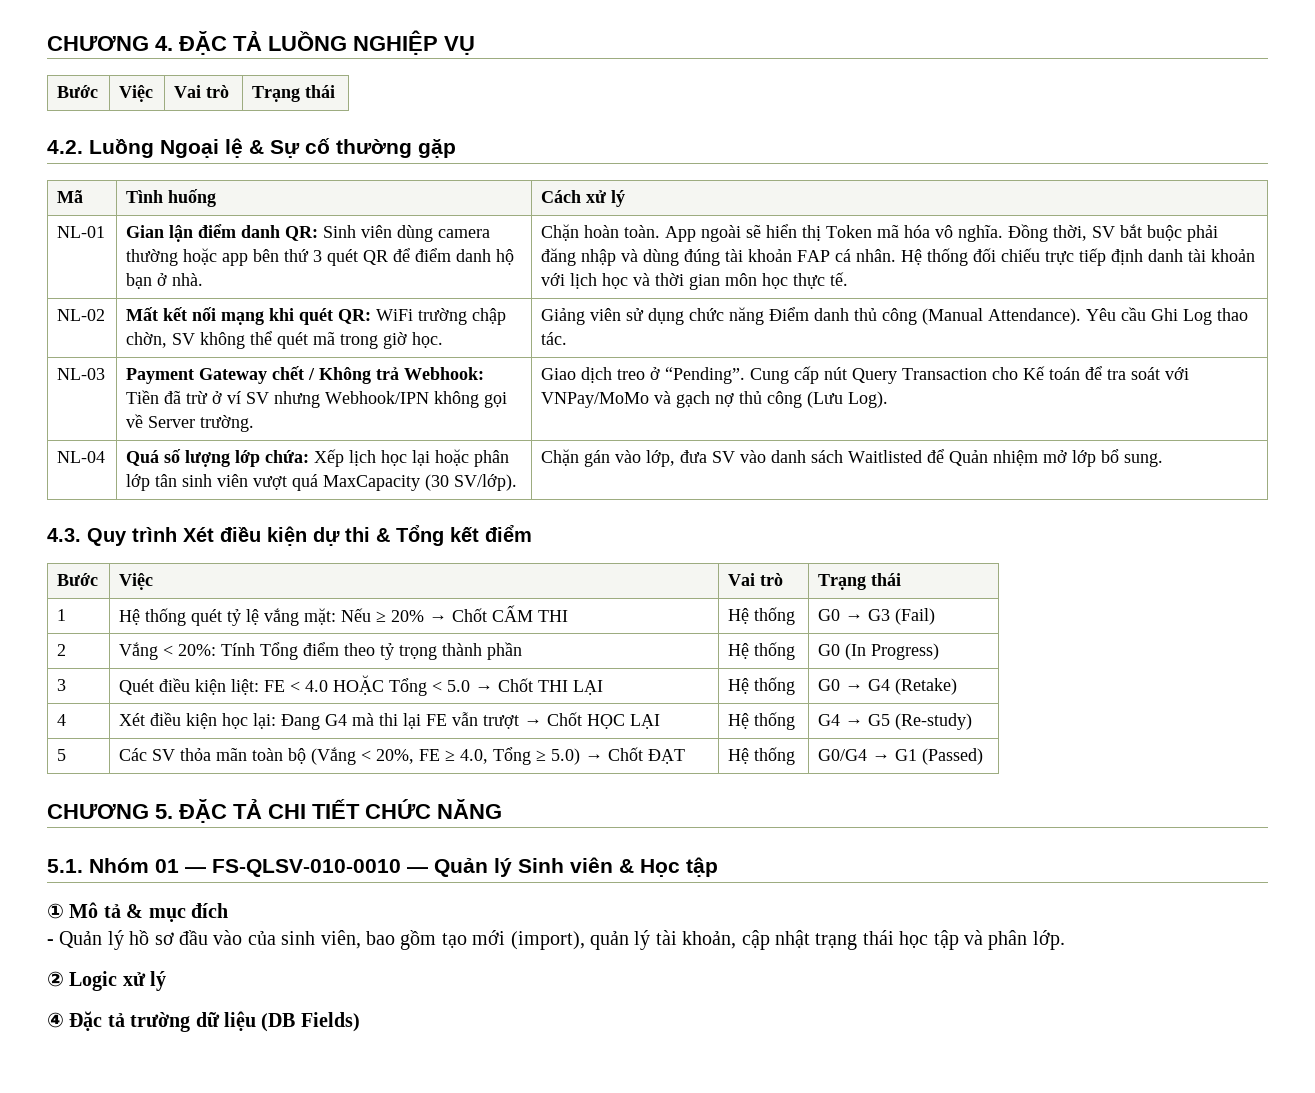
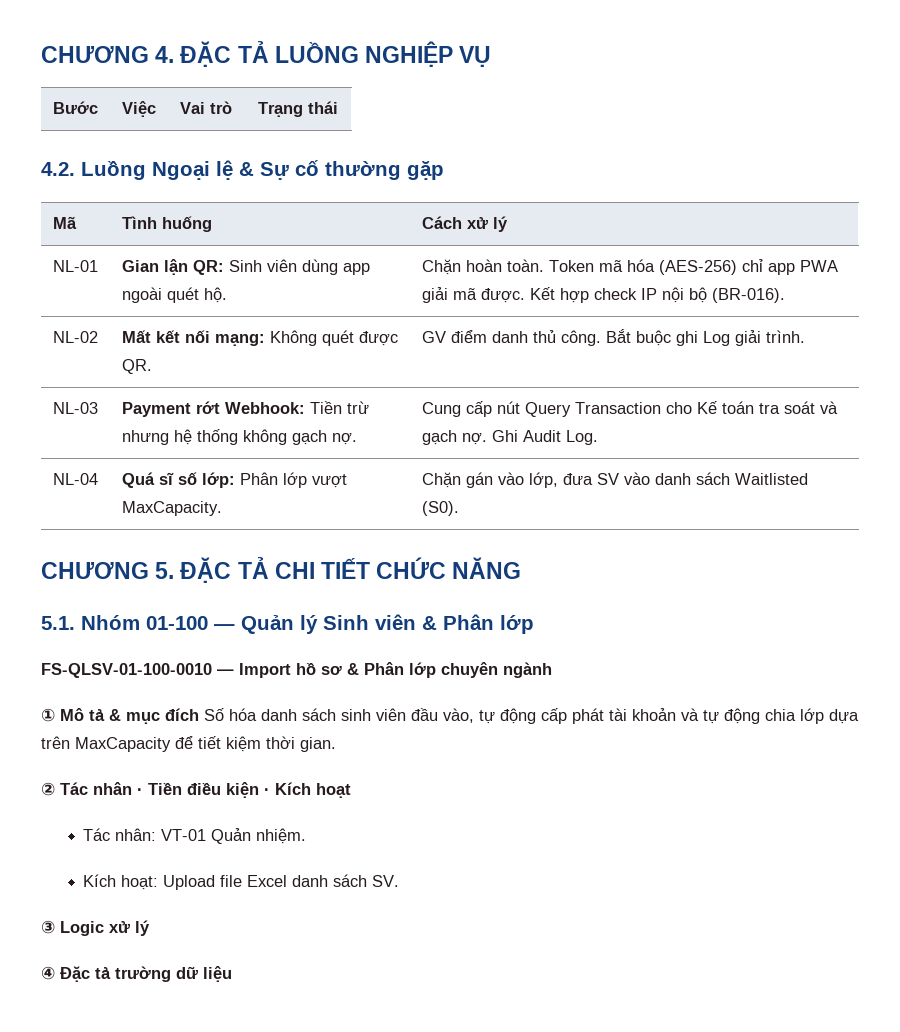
- Gian lận điểm danh QR: Sinh viên dùng camera thường hoặc app bên thứ 3 quét QR để điểm danh hộ bạn ở nhà. | Chặn hoàn toàn. App ngoài sẽ hiển thị Token mã hóa vô nghĩa. Đồng thời, SV bắt buộc phải đăng nhập và dùng đúng tài khoản FAP cá nhân. Hệ thống đối chiếu trực tiếp định danh tài khoản với lịch học và thời gian môn học thực tế.
- NL-02 | Mất kết nối mạng khi quét QR: WiFi trường chập chờn, SV không thể quét mã trong giờ học. | Giảng viên sử dụng chức năng Điểm danh thủ công (Manual Attendance). Yêu cầu Ghi Log thao tác.
- NL-03 | Payment Gateway chết / Không trả Webhook: Tiền đã trừ ở ví SV nhưng Webhook/IPN không gọi về Server trường. | Giao dịch treo ở “Pending”. Cung cấp nút Query Transaction cho Kế toán để tra soát với VNPay/MoMo và gạch nợ thủ công (Lưu Log).
- NL-04 | Quá số lượng lớp chứa: Xếp lịch học lại hoặc phân lớp tân sinh viên vượt quá MaxCapacity (30 SV/lớp). | Chặn gán vào lớp, đưa SV vào danh sách Waitlisted để Quản nhiệm mở lớp bổ sung.
- 4.3. Quy trình Xét điều kiện dự thi & Tổng kết điểm
- Bước | Việc | Vai trò | Trạng thái
- 1 | Hệ thống quét tỷ lệ vắng mặt: Nếu ≥ 20% → Chốt CẤM THI | Hệ thống | G0 → G3 (Fail)
- 2 | Vắng < 20%: Tính Tổng điểm theo tỷ trọng thành phần | Hệ thống | G0 (In Progress)
- 3 | Quét điều kiện liệt: FE < 4.0 HOẶC Tổng < 5.0 → Chốt THI LẠI | Hệ thống | G0 → G4 (Retake)
- 4 | Xét điều kiện học lại: Đang G4 mà thi lại FE vẫn trượt → Chốt HỌC LẠI | Hệ thống | G4 → G5 (Re-study)
- 5 | Các SV thỏa mãn toàn bộ (Vắng < 20%, FE ≥ 4.0, Tổng ≥ 5.0) → Chốt ĐẠT | Hệ thống | G0/G4 → G1 (Passed)
+ Gian lận QR: Sinh viên dùng app ngoài quét hộ. | Chặn hoàn toàn. Token mã hóa (AES-256) chỉ app PWA giải mã được. Kết hợp check IP nội bộ (BR-016).
+ NL-02 | Mất kết nối mạng: Không quét được QR. | GV điểm danh thủ công. Bắt buộc ghi Log giải trình.
+ NL-03 | Payment rớt Webhook: Tiền trừ nhưng hệ thống không gạch nợ. | Cung cấp nút Query Transaction cho Kế toán tra soát và gạch nợ. Ghi Audit Log.
+ NL-04 | Quá sĩ số lớp: Phân lớp vượt MaxCapacity. | Chặn gán vào lớp, đưa SV vào danh sách Waitlisted (S0).
- 5.1. Nhóm 01 — FS-QLSV-010-0010 — Quản lý Sinh viên & Học tập
+ 5.1. Nhóm 01-100 — Quản lý Sinh viên & Phân lớp
+ FS-QLSV-01-100-0010 — Import hồ sơ & Phân lớp chuyên ngành
- ① Mô tả & mục đích
- - Quản lý hồ sơ đầu vào của sinh viên, bao gồm tạo mới (import), quản lý tài khoản, cập nhật trạng thái học tập và phân lớp.
- ② Logic xử lý
+ ① Mô tả & mục đích Số hóa danh sách sinh viên đầu vào, tự động cấp phát tài khoản và tự động chia lớp dựa trên MaxCapacity để tiết kiệm thời gian.
+ ② Tác nhân · Tiền điều kiện · Kích hoạt
+ Tác nhân: VT-01 Quản nhiệm.
+ Kích hoạt: Upload file Excel danh sách SV.
+ ③ Logic xử lý
- ④ Đặc tả trường dữ liệu (DB Fields)
+ ④ Đặc tả trường dữ liệu

